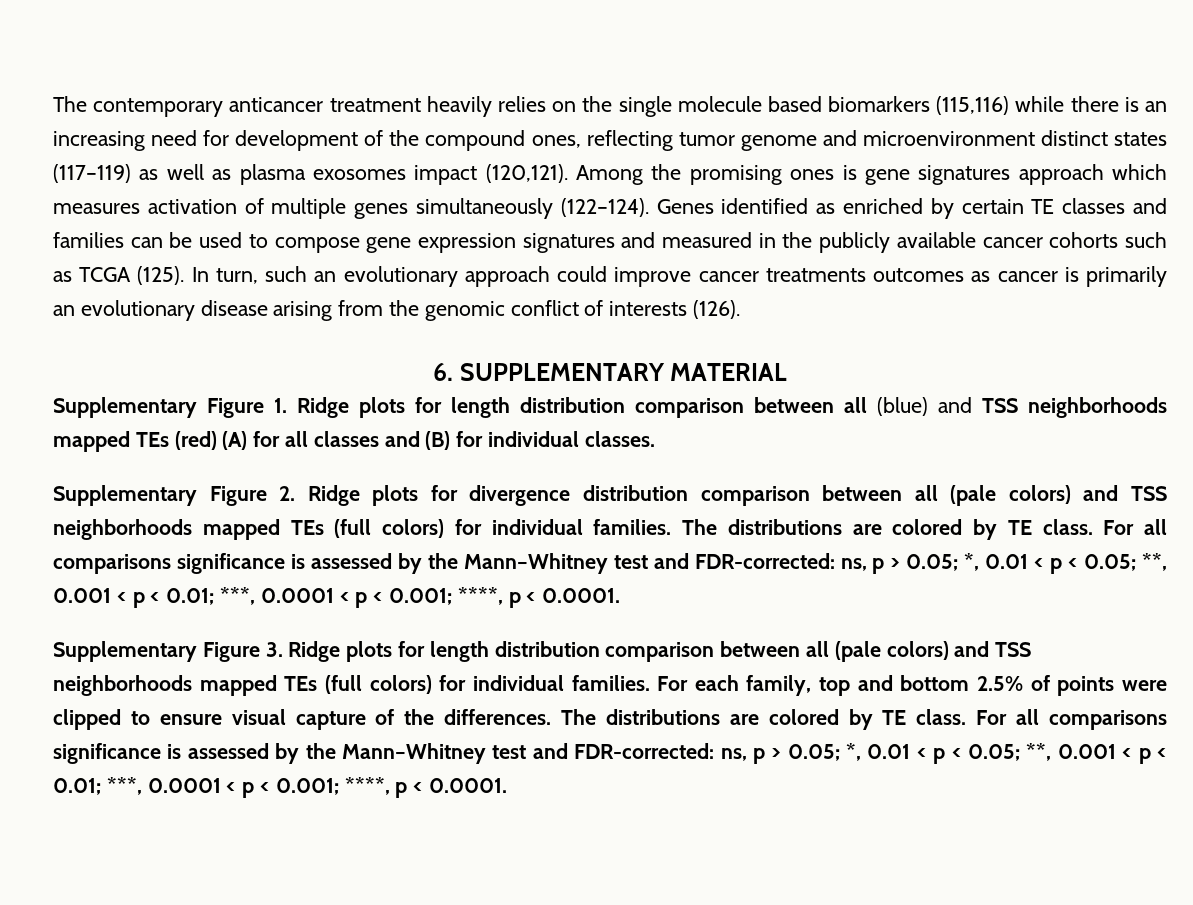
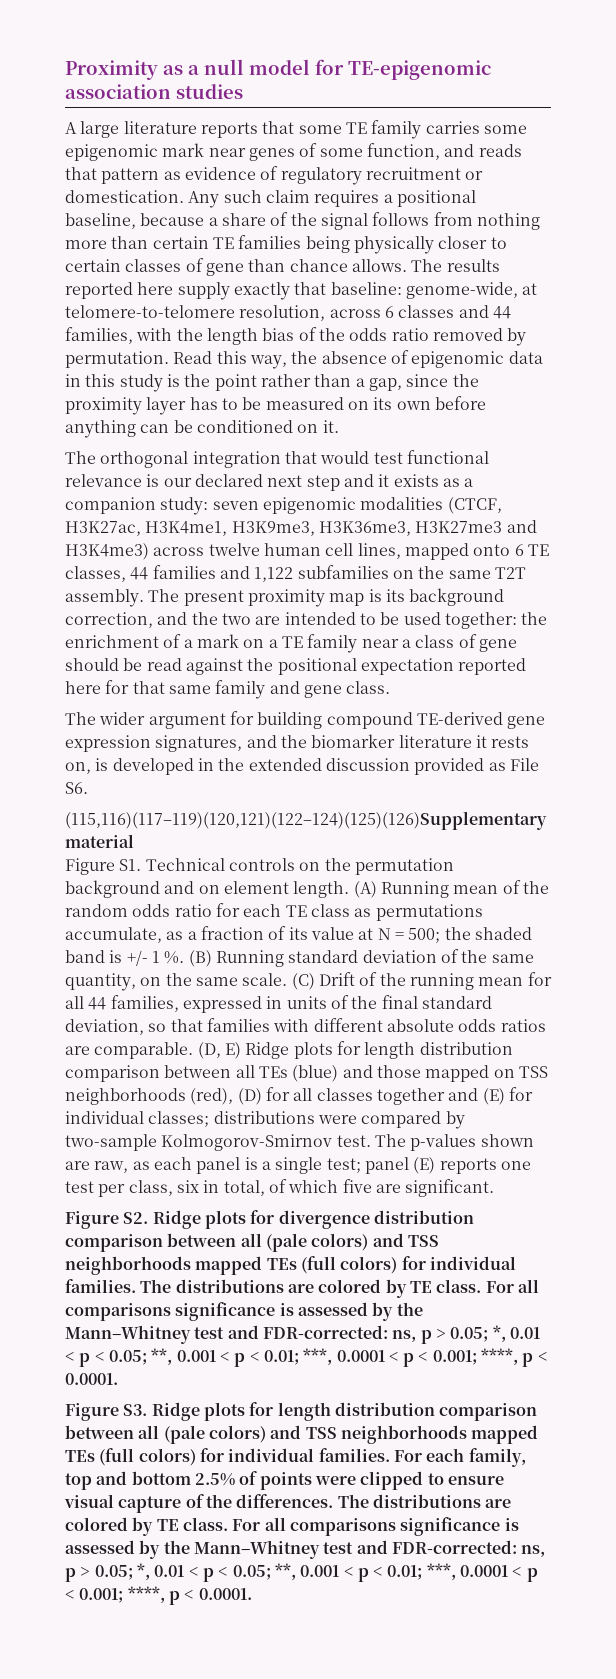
- The contemporary anticancer treatment heavily relies on the single molecule based biomarkers (115,116) while there is an increasing need for development of the compound ones, reflecting tumor genome and microenvironment distinct states (117–119) as well as plasma exosomes impact (120,121). Among the promising ones is gene signatures approach which measures activation of multiple genes simultaneously (122–124). Genes identified as enriched by certain TE classes and families can be used to compose gene expression signatures and measured in the publicly available cancer cohorts such as TCGA (125). In turn, such an evolutionary approach could improve cancer treatments outcomes as cancer is primarily an evolutionary disease arising from the genomic conflict of interests (126).
- 6. SUPPLEMENTARY MATERIAL
- Supplementary Figure 1. Ridge plots for length distribution comparison between all (blue) and TSS neighborhoods mapped TEs (red) (A) for all classes and (B) for individual classes.
- Supplementary Figure 2. Ridge plots for divergence distribution comparison between all (pale colors) and TSS neighborhoods mapped TEs (full colors) for individual families.
+ Proximity as a null model for TE-epigenomic association studies
+ A large literature reports that some TE family carries some epigenomic mark near genes of some function, and reads that pattern as evidence of regulatory recruitment or domestication. Any such claim requires a positional baseline, because a share of the signal follows from nothing more than certain TE families being physically closer to certain classes of gene than chance allows. The results reported here supply exactly that baseline: genome-wide, at telomere-to-telomere resolution, across 6 classes and 44 families, with the length bias of the odds ratio removed by permutation. Read this way, the absence of epigenomic data in this study is the point rather than a gap, since the proximity layer has to be measured on its own before anything can be conditioned on it.
+ The orthogonal integration that would test functional relevance is our declared next step and it exists as a companion study: seven epigenomic modalities (CTCF, H3K27ac, H3K4me1, H3K9me3, H3K36me3, H3K27me3 and H3K4me3) across twelve human cell lines, mapped onto 6 TE classes, 44 families and 1,122 subfamilies on the same T2T assembly. The present proximity map is its background correction, and the two are intended to be used together: the enrichment of a mark on a TE family near a class of gene should be read against the positional expectation reported here for that same family and gene class.
+ The wider argument for building compound TE-derived gene expression signatures, and the biomarker literature it rests on, is developed in the extended discussion provided as File S6.
+ (115,116)(117–119)(120,121)(122–124)(125)(126)Supplementary material
+ Figure S1. Technical controls on the permutation background and on element length. (A) Running mean of the random odds ratio for each TE class as permutations accumulate, as a fraction of its value at N = 500; the shaded band is +/- 1 %. (B) Running standard deviation of the same quantity, on the same scale. (C) Drift of the running mean for all 44 families, expressed in units of the final standard deviation, so that families with different absolute odds ratios are comparable. (D, E) Ridge plots for length distribution comparison between all TEs (blue) and those mapped on TSS neighborhoods (red), (D) for all classes together and (E) for individual classes; distributions were compared by two-sample Kolmogorov-Smirnov test. The p-values shown are raw, as each panel is a single test; panel (E) reports one test per class, six in total, of which five are significant.
+ Figure S2. Ridge plots for divergence distribution comparison between all (pale colors) and TSS neighborhoods mapped TEs (full colors) for individual families.
- Supplementary Figure 3. Ridge plots for length distribution comparison between all (pale colors) and TSS neighborhoods mapped TEs (full colors) for individual families.
+ Figure S3. Ridge plots for length distribution comparison between all (pale colors) and TSS neighborhoods mapped TEs (full colors) for individual families.

